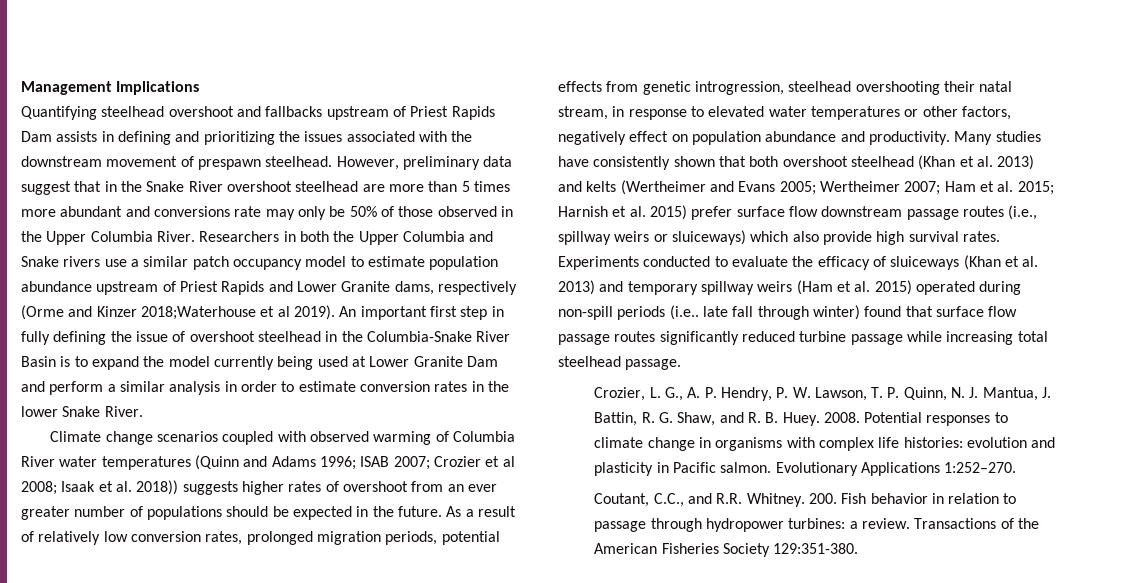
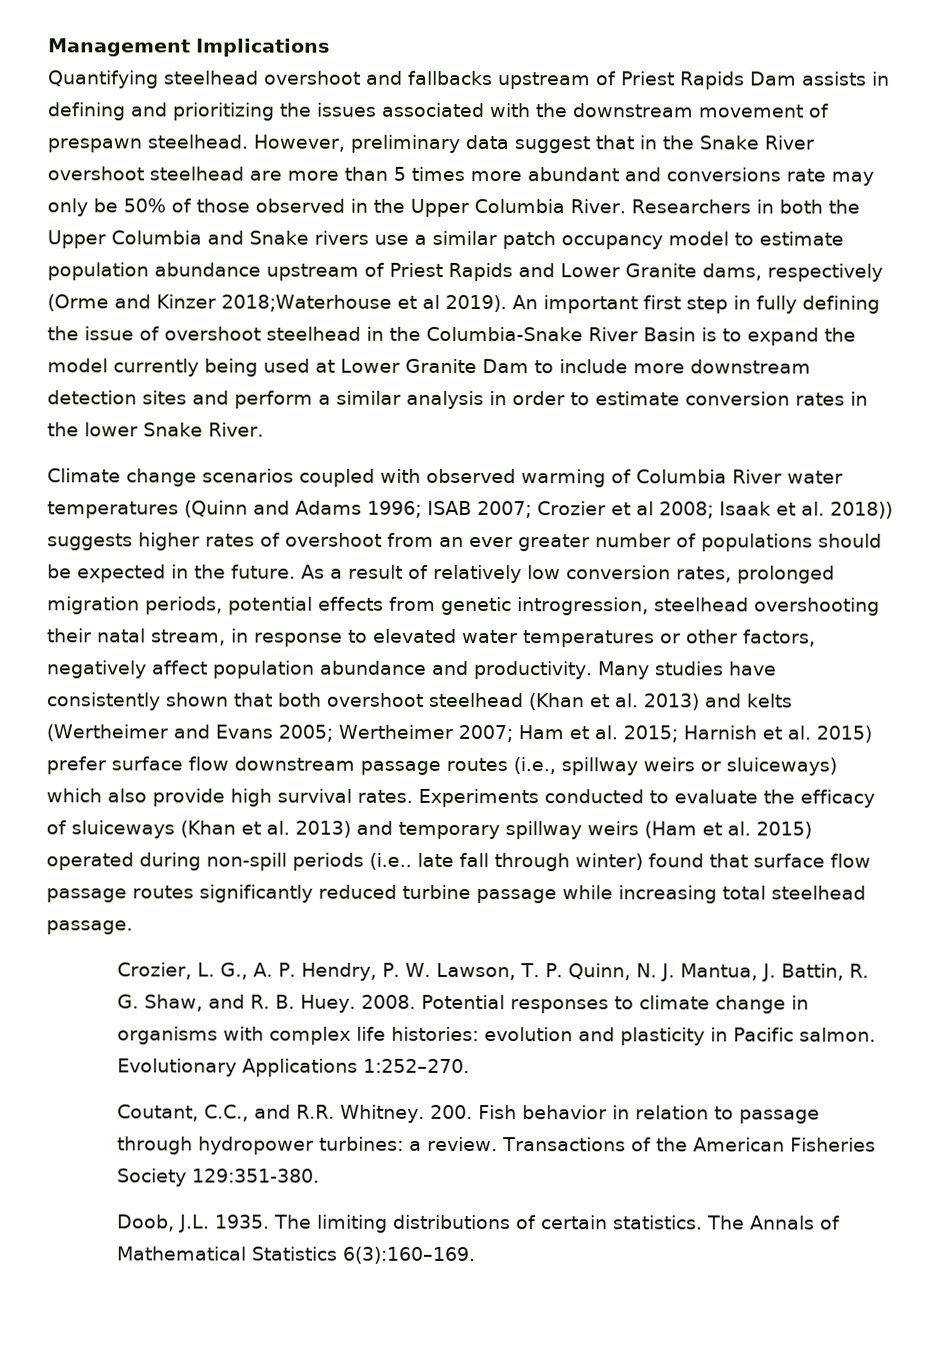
- An important first step in fully defining the issue of overshoot steelhead in the Columbia-Snake River Basin is to expand the model currently being used at Lower Granite Dam and perform a similar analysis in order to estimate conversion rates in the lower Snake River.
+ An important first step in fully defining the issue of overshoot steelhead in the Columbia-Snake River Basin is to expand the model currently being used at Lower Granite Dam to include more downstream detection sites and perform a similar analysis in order to estimate conversion rates in the lower Snake River.
- As a result of relatively low conversion rates, prolonged migration periods, potential effects from genetic introgression, steelhead overshooting their natal stream, in response to elevated water temperatures or other factors, negatively effect on population abundance and productivity.
+ As a result of relatively low conversion rates, prolonged migration periods, potential effects from genetic introgression, steelhead overshooting their natal stream, in response to elevated water temperatures or other factors, negatively affect population abundance and productivity.
+ Doob, J.L. 1935. The limiting distributions of certain statistics. The Annals of Mathematical Statistics 6(3):160–169.

